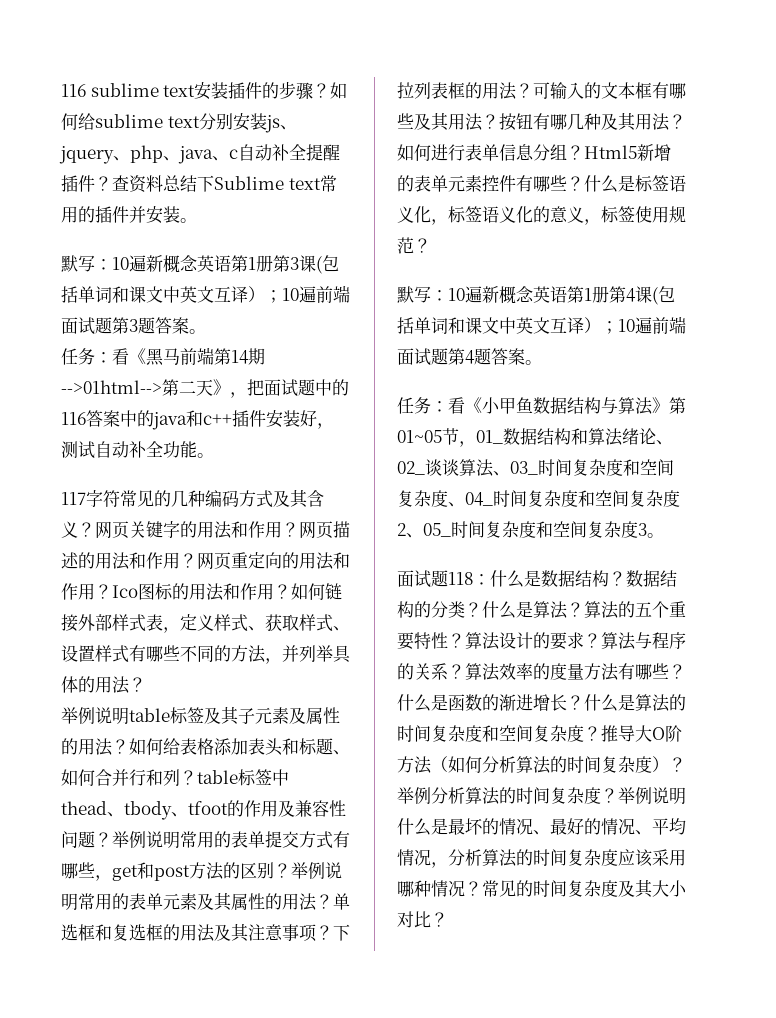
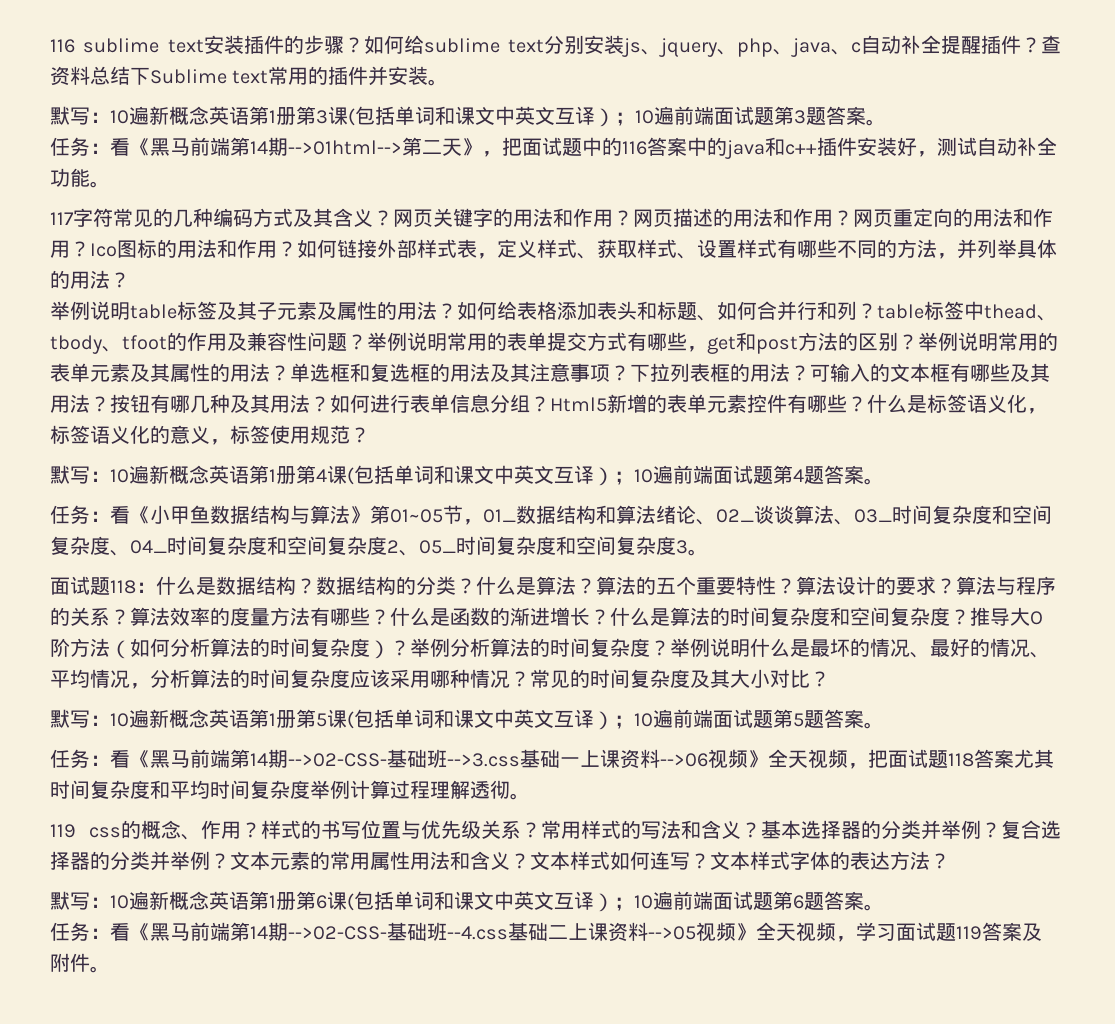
+ 默写：10遍新概念英语第1册第5课(包括单词和课文中英文互译）；10遍前端面试题第5题答案。
+ 任务：看《黑马前端第14期-->02-CSS-基础班-->3.css基础一上课资料-->06视频》全天视频，把面试题118答案尤其时间复杂度和平均时间复杂度举例计算过程理解透彻。
+ 119 css的概念、作用？样式的书写位置与优先级关系？常用样式的写法和含义？基本选择器的分类并举例？复合选择器的分类并举例？文本元素的常用属性用法和含义？文本样式如何连写？文本样式字体的表达方法？
+ 默写：10遍新概念英语第1册第6课(包括单词和课文中英文互译）；10遍前端面试题第6题答案。
+ 任务：看《黑马前端第14期-->02-CSS-基础班--4.css基础二上课资料-->05视频》全天视频，学习面试题119答案及附件。

